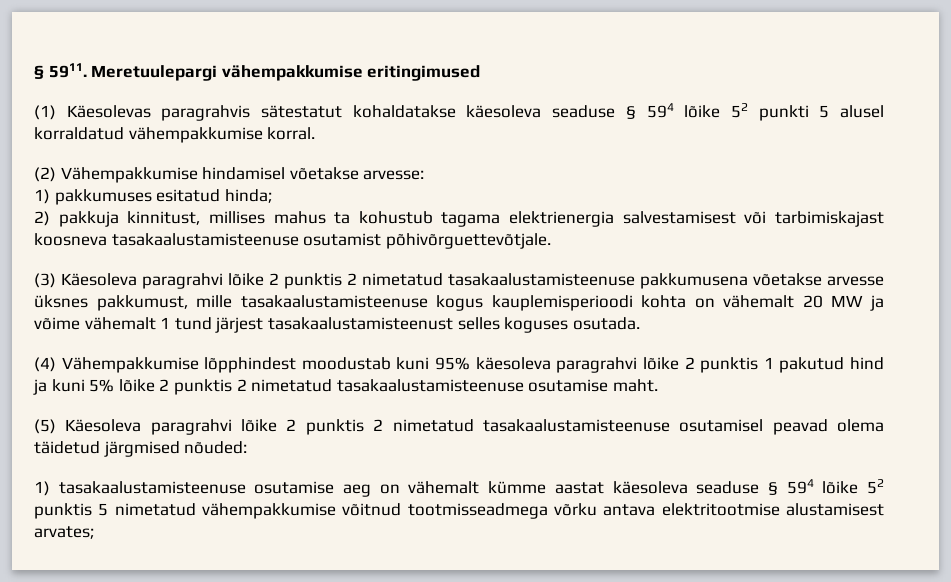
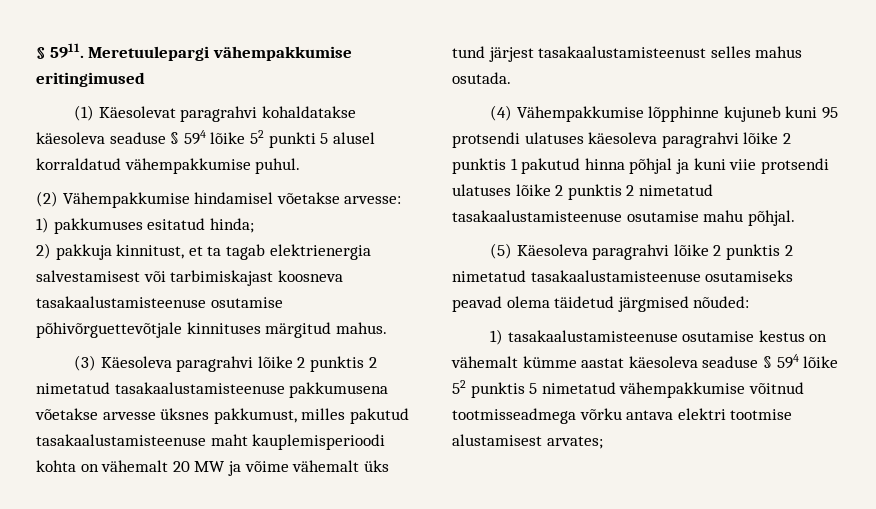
- (1) Käesolevas paragrahvis sätestatut kohaldatakse käesoleva seaduse § 594 lõike 52 punkti 5 alusel korraldatud vähempakkumise korral.
+ (1) Käesolevat paragrahvi kohaldatakse käesoleva seaduse § 594 lõike 52 punkti 5 alusel korraldatud vähempakkumise puhul.
- 2) pakkuja kinnitust, millises mahus ta kohustub tagama elektrienergia salvestamisest või tarbimiskajast koosneva tasakaalustamisteenuse osutamist põhivõrguettevõtjale.
+ 2) pakkuja kinnitust, et ta tagab elektrienergia salvestamisest või tarbimiskajast koosneva tasakaalustamisteenuse osutamise põhivõrguettevõtjale kinnituses märgitud mahus.
- (3) Käesoleva paragrahvi lõike 2 punktis 2 nimetatud tasakaalustamisteenuse pakkumusena võetakse arvesse üksnes pakkumust, mille tasakaalustamisteenuse kogus kauplemisperioodi kohta on vähemalt 20 MW ja võime vähemalt 1 tund järjest tasakaalustamisteenust selles koguses osutada.
+ (3) Käesoleva paragrahvi lõike 2 punktis 2 nimetatud tasakaalustamisteenuse pakkumusena võetakse arvesse üksnes pakkumust, milles pakutud tasakaalustamisteenuse maht kauplemisperioodi kohta on vähemalt 20 MW ja võime vähemalt üks tund järjest tasakaalustamisteenust selles mahus osutada.
- (4) Vähempakkumise lõpphindest moodustab kuni 95% käesoleva paragrahvi lõike 2 punktis 1 pakutud hind ja kuni 5% lõike 2 punktis 2 nimetatud tasakaalustamisteenuse osutamise maht.
+ (4) Vähempakkumise lõpphinne kujuneb kuni 95 protsendi ulatuses käesoleva paragrahvi lõike 2 punktis 1 pakutud hinna põhjal ja kuni viie protsendi ulatuses lõike 2 punktis 2 nimetatud tasakaalustamisteenuse osutamise mahu põhjal.
- (5) Käesoleva paragrahvi lõike 2 punktis 2 nimetatud tasakaalustamisteenuse osutamisel peavad olema täidetud järgmised nõuded:
+ (5) Käesoleva paragrahvi lõike 2 punktis 2 nimetatud tasakaalustamisteenuse osutamiseks peavad olema täidetud järgmised nõuded:
- 1) tasakaalustamisteenuse osutamise aeg on vähemalt kümme aastat käesoleva seaduse § 594 lõike 52 punktis 5 nimetatud vähempakkumise võitnud tootmisseadmega võrku antava elektritootmise alustamisest arvates;
+ 1) tasakaalustamisteenuse osutamise kestus on vähemalt kümme aastat käesoleva seaduse § 594 lõike 52 punktis 5 nimetatud vähempakkumise võitnud tootmisseadmega võrku antava elektri tootmise alustamisest arvates;

